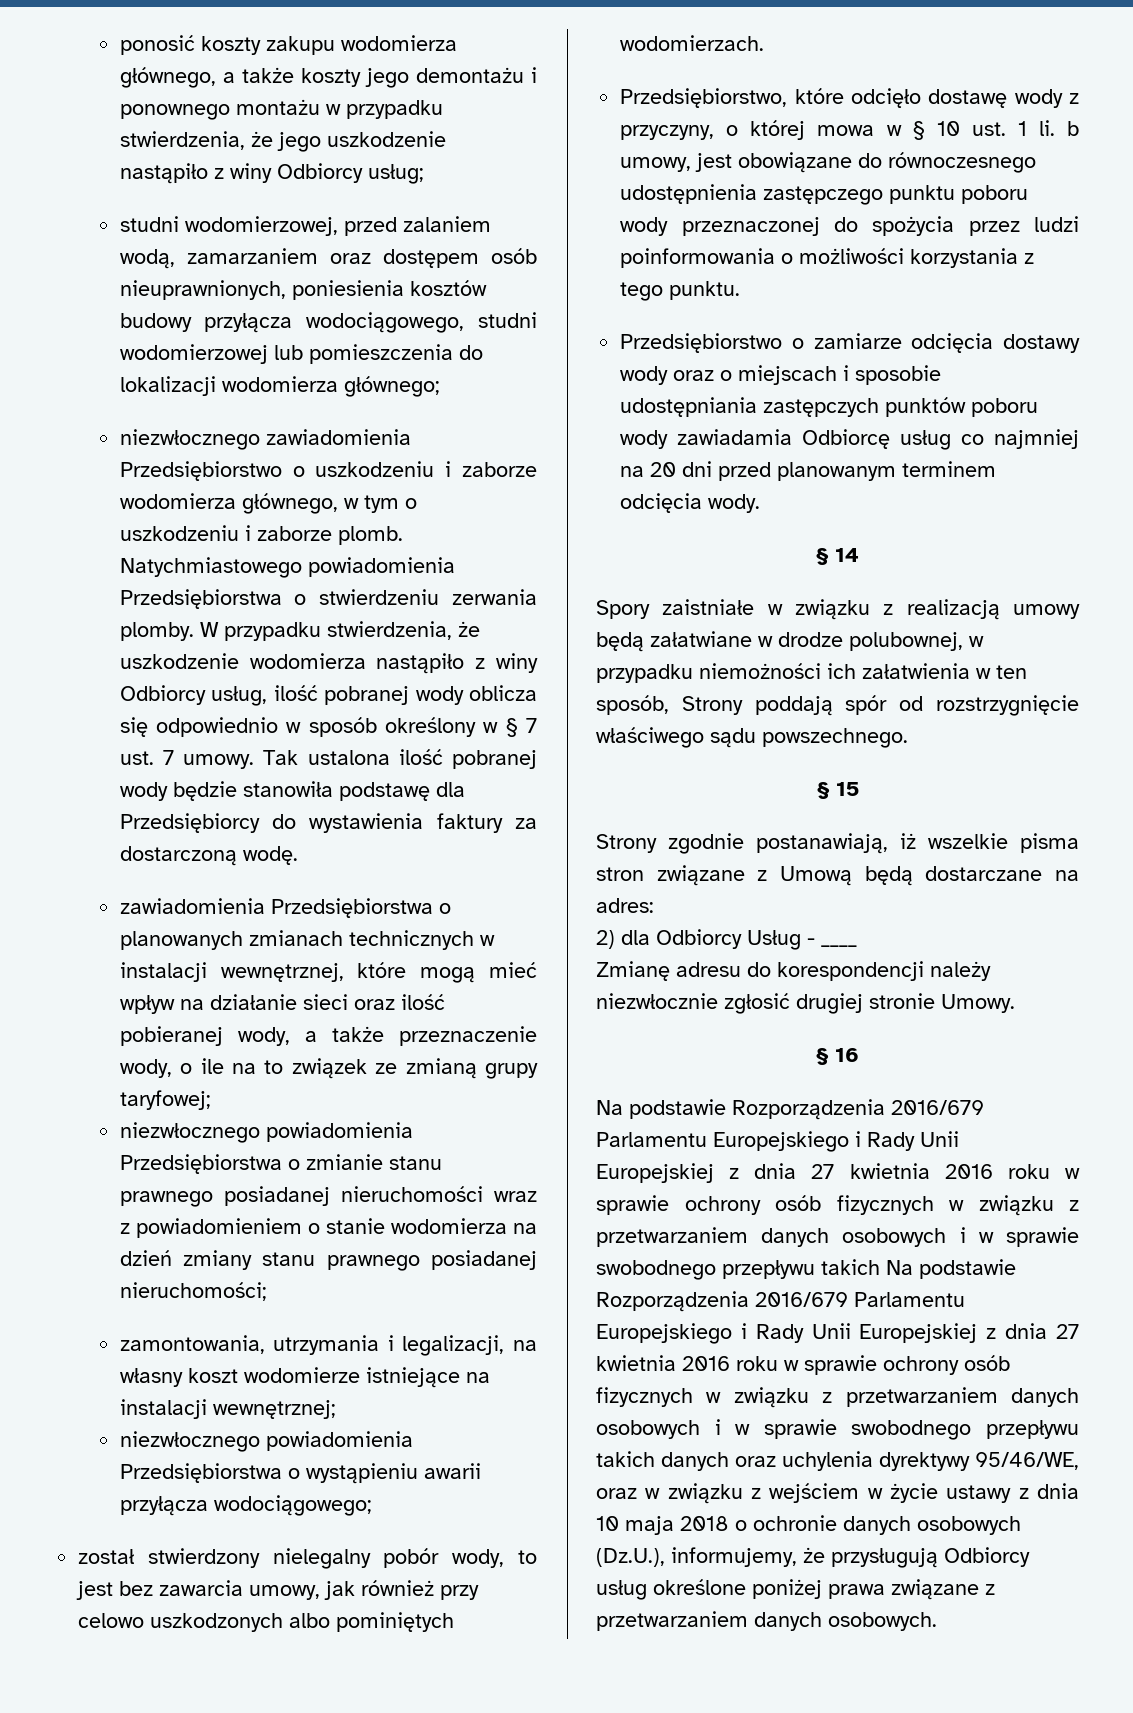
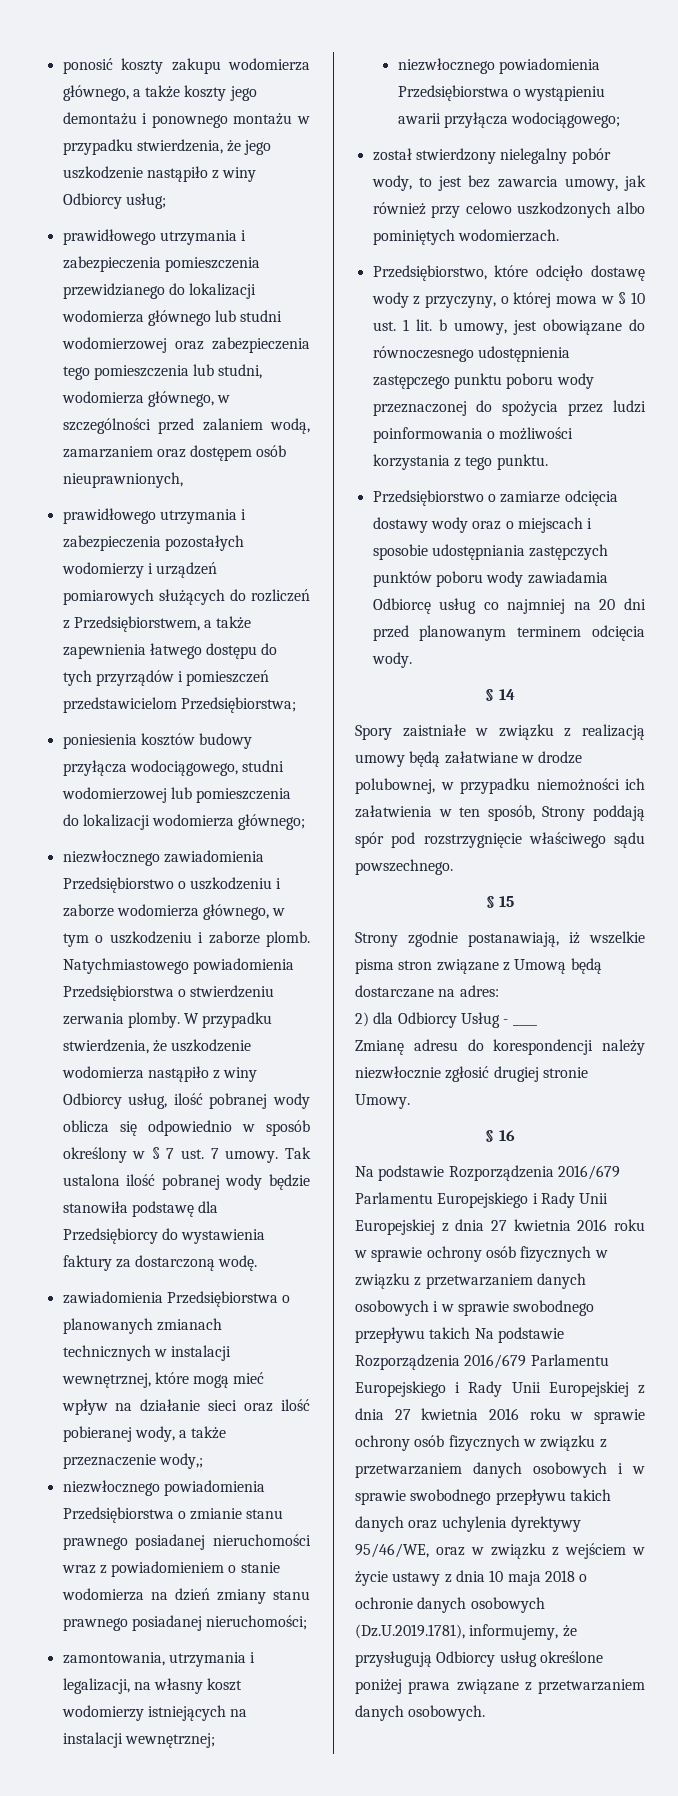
- studni wodomierzowej, przed zalaniem wodą, zamarzaniem oraz dostępem osób nieuprawnionych, poniesienia kosztów budowy przyłącza wodociągowego, studni wodomierzowej lub pomieszczenia do lokalizacji wodomierza głównego;
+ prawidłowego utrzymania i zabezpieczenia pomieszczenia przewidzianego do lokalizacji wodomierza głównego lub studni wodomierzowej oraz zabezpieczenia tego pomieszczenia lub studni, wodomierza głównego, w szczególności przed zalaniem wodą, zamarzaniem oraz dostępem osób nieuprawnionych,
+ prawidłowego utrzymania i zabezpieczenia pozostałych wodomierzy i urządzeń pomiarowych służących do rozliczeń z Przedsiębiorstwem, a także zapewnienia łatwego dostępu do tych przyrządów i pomieszczeń przedstawicielom Przedsiębiorstwa;
+ poniesienia kosztów budowy przyłącza wodociągowego, studni wodomierzowej lub pomieszczenia do lokalizacji wodomierza głównego;
- zawiadomienia Przedsiębiorstwa o planowanych zmianach technicznych w instalacji wewnętrznej, które mogą mieć wpływ na działanie sieci oraz ilość pobieranej wody, a także przeznaczenie wody, o ile na to związek ze zmianą grupy taryfowej;
+ zawiadomienia Przedsiębiorstwa o planowanych zmianach technicznych w instalacji wewnętrznej, które mogą mieć wpływ na działanie sieci oraz ilość pobieranej wody, a także przeznaczenie wody,;
- zamontowania, utrzymania i legalizacji, na własny koszt wodomierze istniejące na instalacji wewnętrznej;
+ zamontowania, utrzymania i legalizacji, na własny koszt wodomierzy istniejących na instalacji wewnętrznej;
- Przedsiębiorstwo, które odcięło dostawę wody z przyczyny, o której mowa w § 10 ust. 1 li. b umowy, jest obowiązane do równoczesnego udostępnienia zastępczego punktu poboru wody przeznaczonej do spożycia przez ludzi poinformowania o możliwości korzystania z tego punktu.
+ Przedsiębiorstwo, które odcięło dostawę wody z przyczyny, o której mowa w § 10 ust. 1 lit. b umowy, jest obowiązane do równoczesnego udostępnienia zastępczego punktu poboru wody przeznaczonej do spożycia przez ludzi poinformowania o możliwości korzystania z tego punktu.
- Spory zaistniałe w związku z realizacją umowy będą załatwiane w drodze polubownej, w przypadku niemożności ich załatwienia w ten sposób, Strony poddają spór od rozstrzygnięcie właściwego sądu powszechnego.
+ Spory zaistniałe w związku z realizacją umowy będą załatwiane w drodze polubownej, w przypadku niemożności ich załatwienia w ten sposób, Strony poddają spór pod rozstrzygnięcie właściwego sądu powszechnego.
- Na podstawie Rozporządzenia 2016/679 Parlamentu Europejskiego i Rady Unii Europejskiej z dnia 27 kwietnia 2016 roku w sprawie ochrony osób fizycznych w związku z przetwarzaniem danych osobowych i w sprawie swobodnego przepływu takich Na podstawie Rozporządzenia 2016/679 Parlamentu Europejskiego i Rady Unii Europejskiej z dnia 27 kwietnia 2016 roku w sprawie ochrony osób fizycznych w związku z przetwarzaniem danych osobowych i w sprawie swobodnego przepływu takich danych oraz uchylenia dyrektywy 95/46/WE, oraz w związku z wejściem w życie ustawy z dnia 10 maja 2018 o ochronie danych osobowych (Dz.U.), informujemy, że przysługują Odbiorcy usług określone poniżej prawa związane z przetwarzaniem danych osobowych.
+ Na podstawie Rozporządzenia 2016/679 Parlamentu Europejskiego i Rady Unii Europejskiej z dnia 27 kwietnia 2016 roku w sprawie ochrony osób fizycznych w związku z przetwarzaniem danych osobowych i w sprawie swobodnego przepływu takich Na podstawie Rozporządzenia 2016/679 Parlamentu Europejskiego i Rady Unii Europejskiej z dnia 27 kwietnia 2016 roku w sprawie ochrony osób fizycznych w związku z przetwarzaniem danych osobowych i w sprawie swobodnego przepływu takich danych oraz uchylenia dyrektywy 95/46/WE, oraz w związku z wejściem w życie ustawy z dnia 10 maja 2018 o ochronie danych osobowych (Dz.U.2019.1781), informujemy, że przysługują Odbiorcy usług określone poniżej prawa związane z przetwarzaniem danych osobowych.

